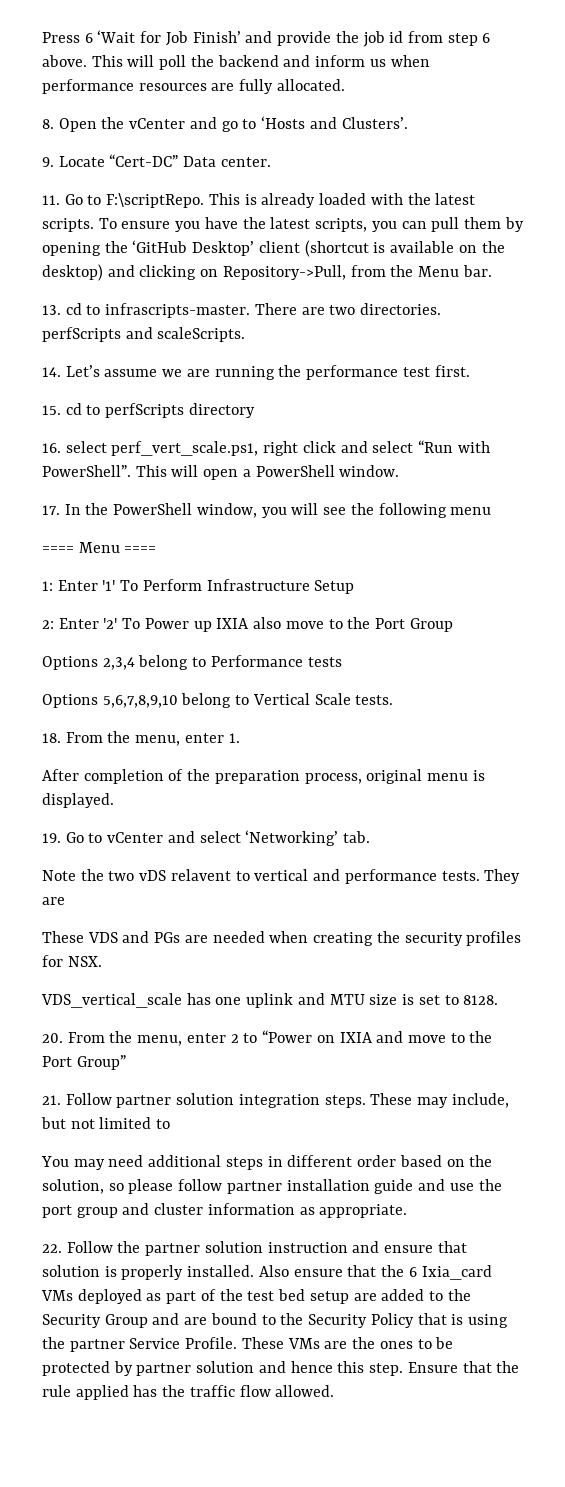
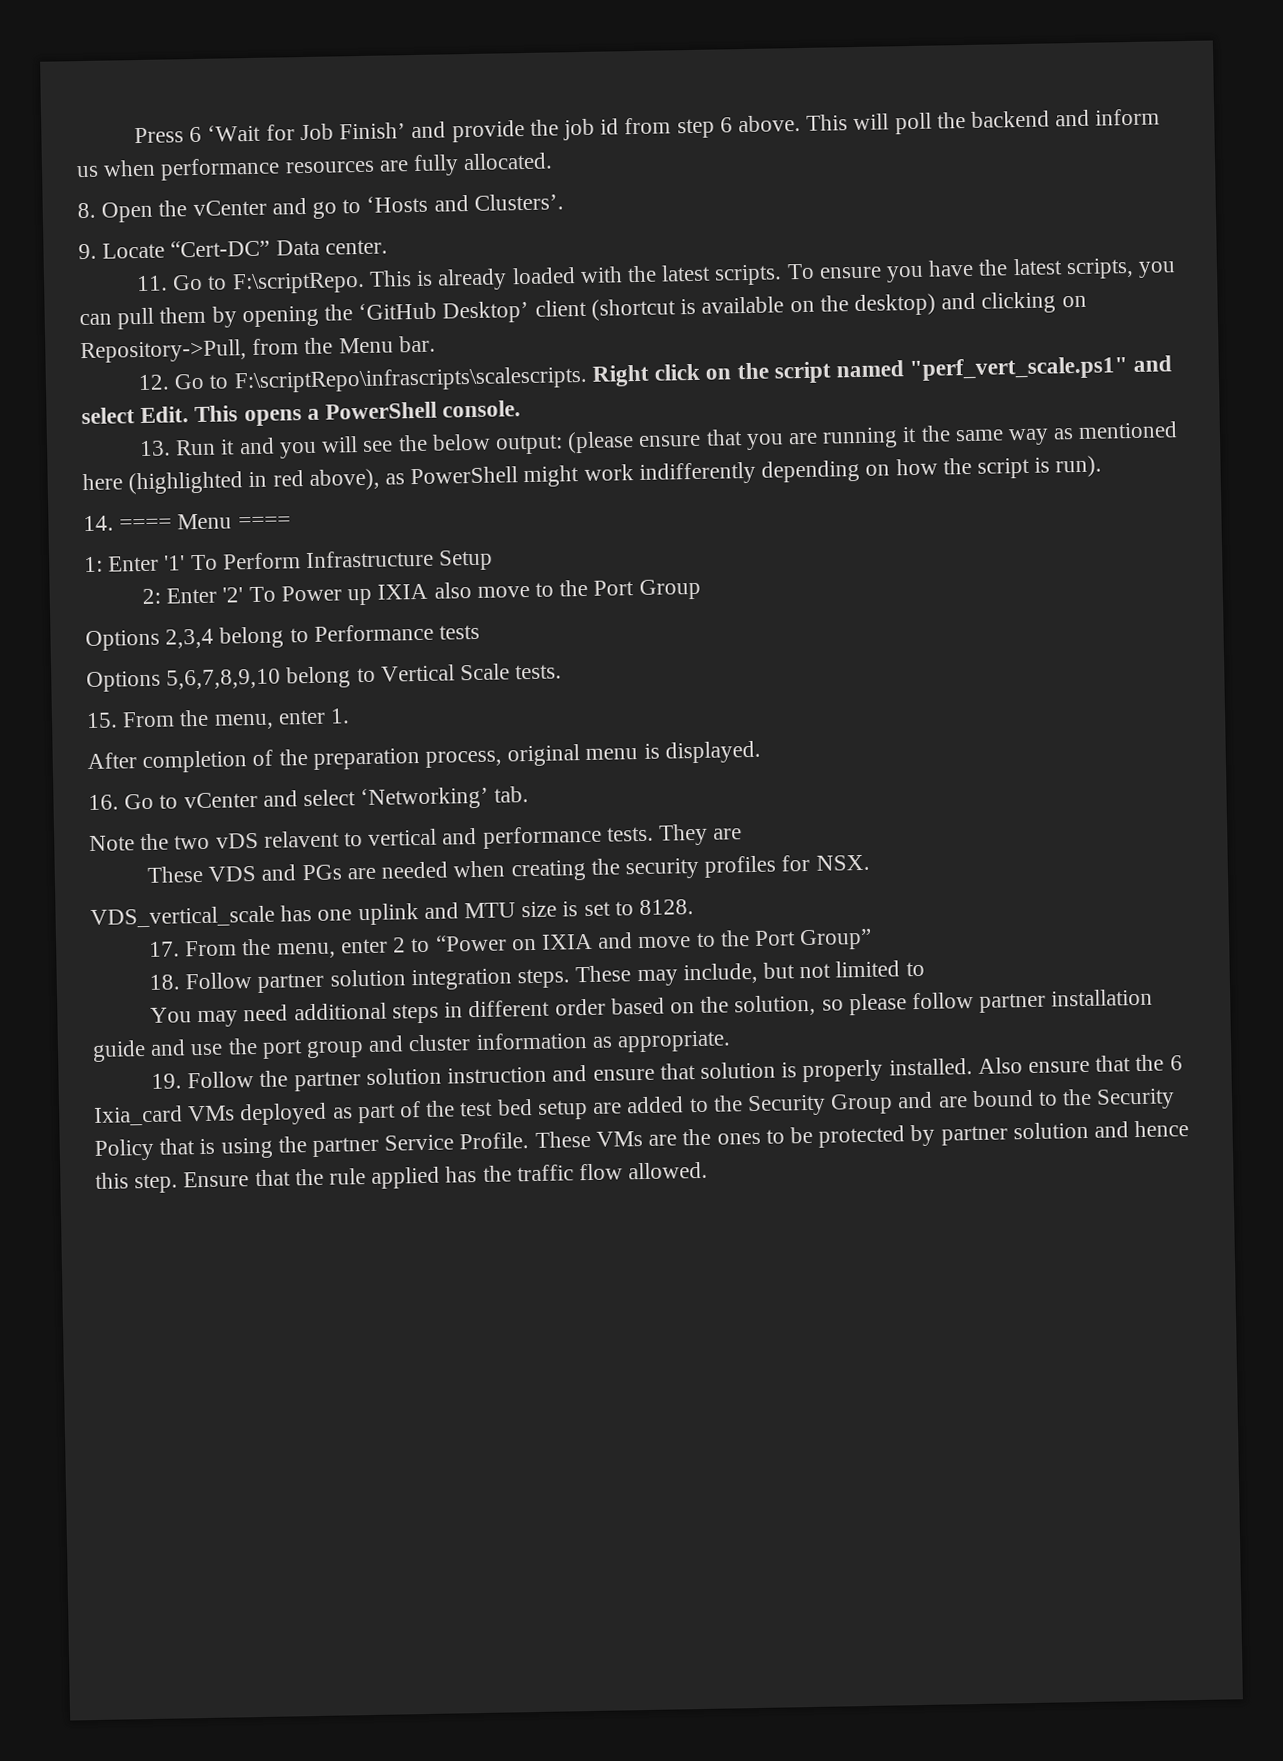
- 13. cd to infrascripts-master. There are two directories. perfScripts and scaleScripts.
- 14. Let’s assume we are running the performance test first.
- 15. cd to perfScripts directory
- 16. select perf_vert_scale.ps1, right click and select “Run with PowerShell”. This will open a PowerShell window.
- 17. In the PowerShell window, you will see the following menu
- ==== Menu ====
+ 12. Go to F:\scriptRepo\infrascripts\scalescripts. Right click on the script named "perf_vert_scale.ps1" and select Edit. This opens a PowerShell console.
+ 13. Run it and you will see the below output: (please ensure that you are running it the same way as mentioned here (highlighted in red above), as PowerShell might work indifferently depending on how the script is run).
+ 14. ==== Menu ====
- 18. From the menu, enter 1.
+ 15. From the menu, enter 1.
- 19. Go to vCenter and select ‘Networking’ tab.
+ 16. Go to vCenter and select ‘Networking’ tab.
- 20. From the menu, enter 2 to “Power on IXIA and move to the Port Group”
+ 17. From the menu, enter 2 to “Power on IXIA and move to the Port Group”
- 21. Follow partner solution integration steps.
+ 18. Follow partner solution integration steps.
- 22. Follow the partner solution instruction and ensure that solution is properly installed.
+ 19. Follow the partner solution instruction and ensure that solution is properly installed.

